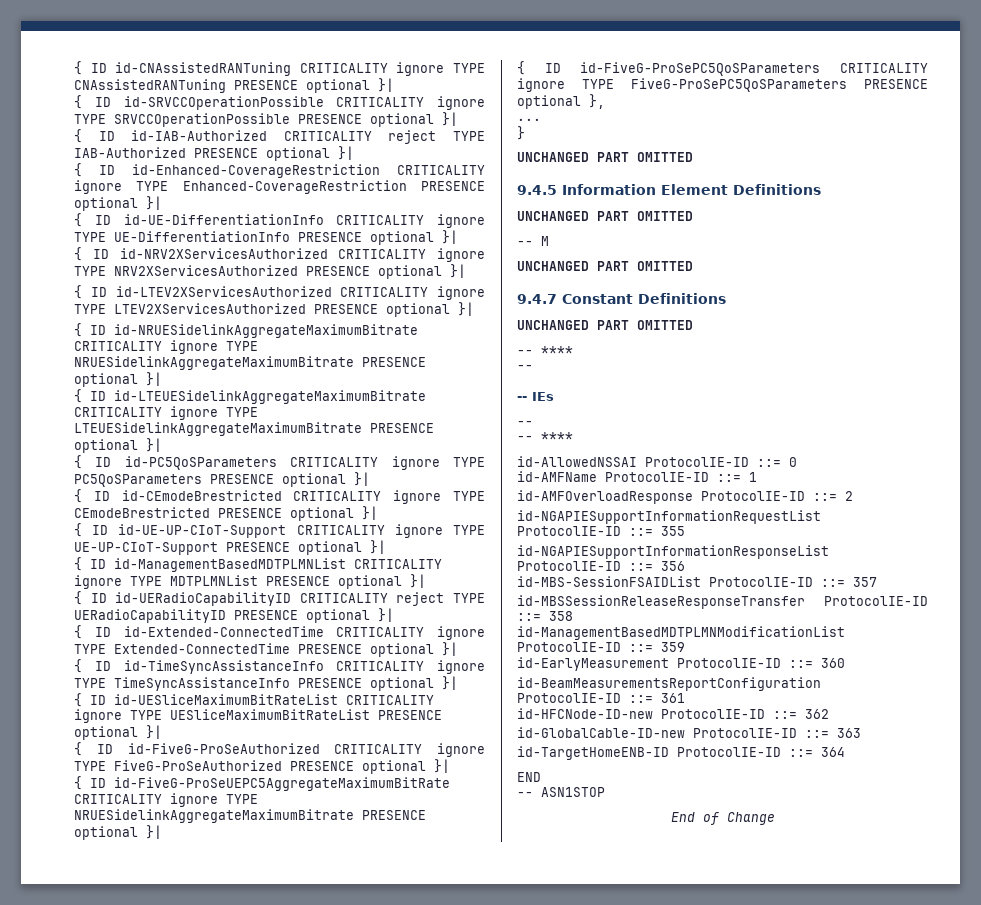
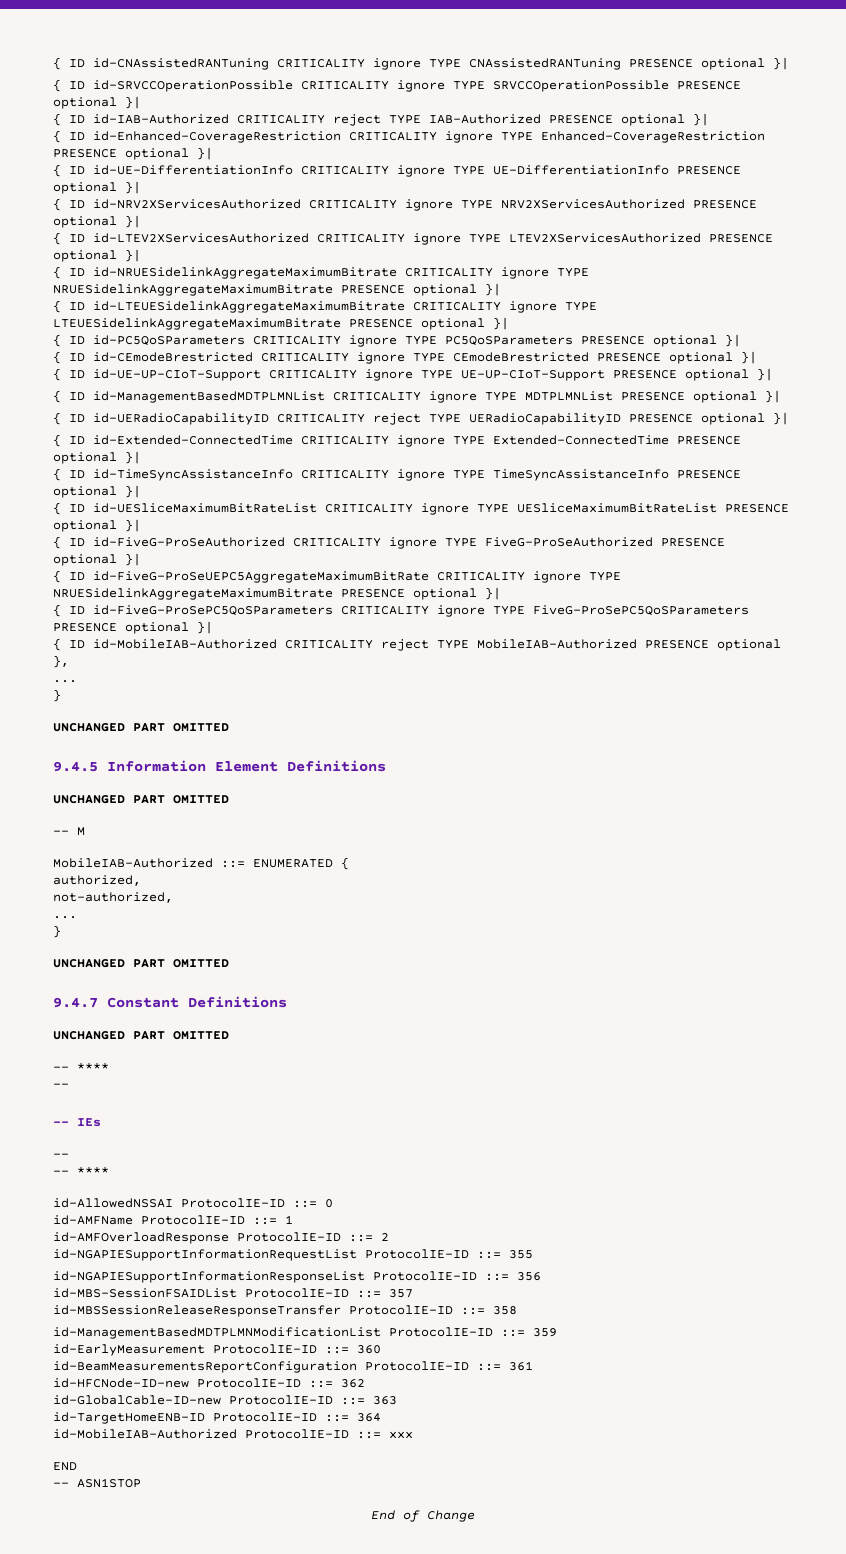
- { ID id-FiveG-ProSePC5QoSParameters CRITICALITY ignore TYPE FiveG-ProSePC5QoSParameters PRESENCE optional },
+ { ID id-FiveG-ProSePC5QoSParameters CRITICALITY ignore TYPE FiveG-ProSePC5QoSParameters PRESENCE optional }|
+ { ID id-MobileIAB-Authorized CRITICALITY reject TYPE MobileIAB-Authorized PRESENCE optional },
+ MobileIAB-Authorized ::= ENUMERATED {
+ authorized,
+ not-authorized,
+ ...
+ }
+ id-MobileIAB-Authorized ProtocolIE-ID ::= xxx

